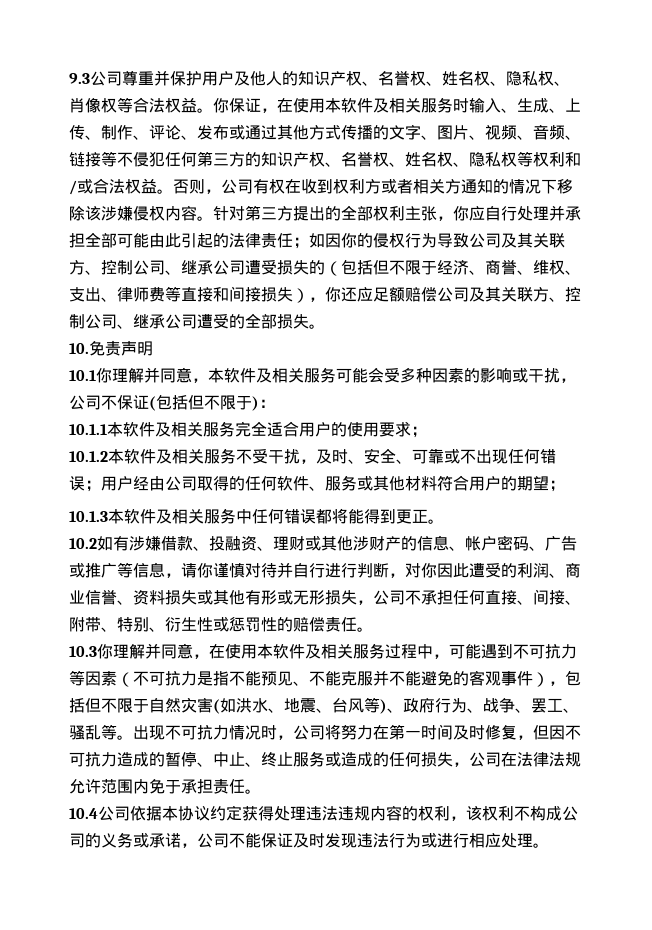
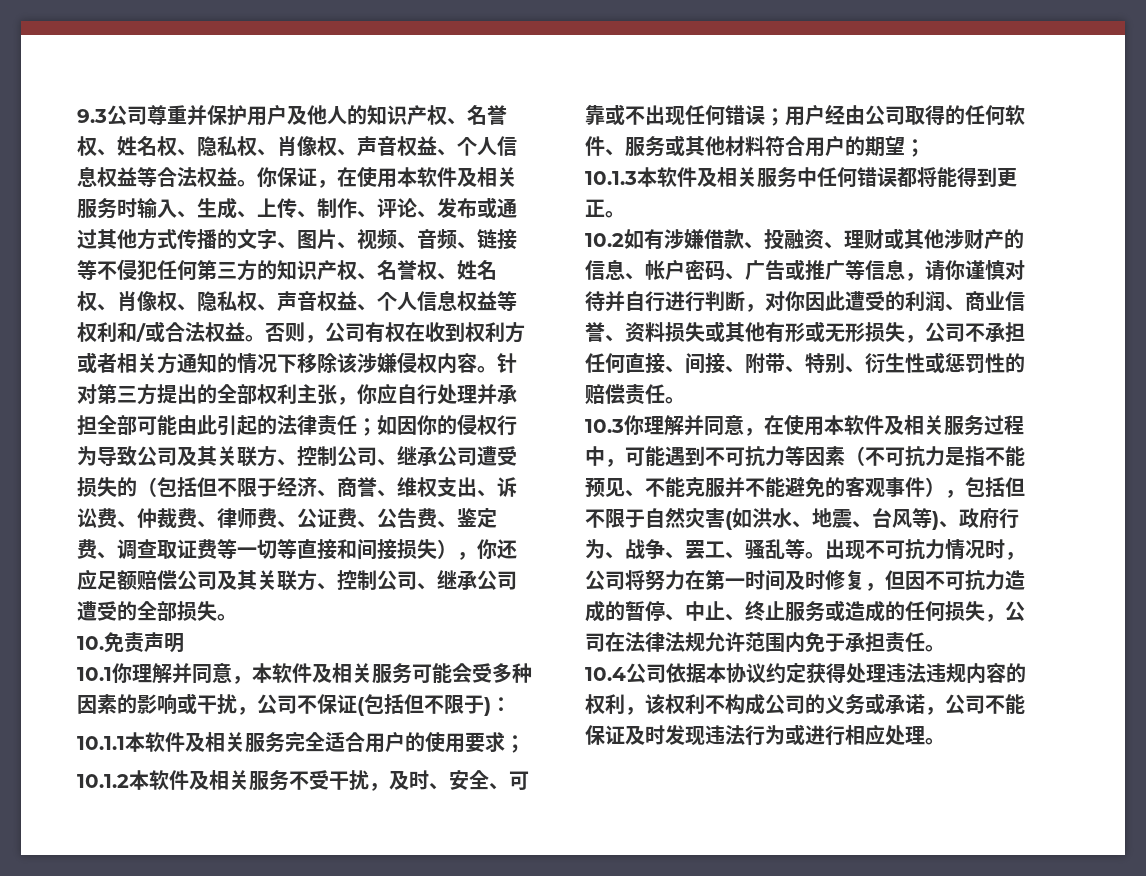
- 9.3公司尊重并保护用户及他人的知识产权、名誉权、姓名权、隐私权、肖像权等合法权益。
+ 9.3公司尊重并保护用户及他人的知识产权、名誉权、姓名权、隐私权、肖像权、声音权益、个人信息权益等合法权益。
- 你保证，在使用本软件及相关服务时输入、生成、上传、制作、评论、发布或通过其他方式传播的文字、图片、视频、音频、链接等不侵犯任何第三方的知识产权、名誉权、姓名权、隐私权等权利和/或合法权益。
+ 你保证，在使用本软件及相关服务时输入、生成、上传、制作、评论、发布或通过其他方式传播的文字、图片、视频、音频、链接等不侵犯任何第三方的知识产权、名誉权、姓名权、肖像权、隐私权、声音权益、个人信息权益等权利和/或合法权益。
- 如因你的侵权行为导致公司及其关联方、控制公司、继承公司遭受损失的（包括但不限于经济、商誉、维权、支出、律师费等直接和间接损失），你还应足额赔偿公司及其关联方、控制公司、继承公司遭受的全部损失。
+ 如因你的侵权行为导致公司及其关联方、控制公司、继承公司遭受损失的（包括但不限于经济、商誉、维权支出、诉讼费、仲裁费、律师费、公证费、公告费、鉴定费、调查取证费等一切等直接和间接损失），你还应足额赔偿公司及其关联方、控制公司、继承公司遭受的全部损失。

